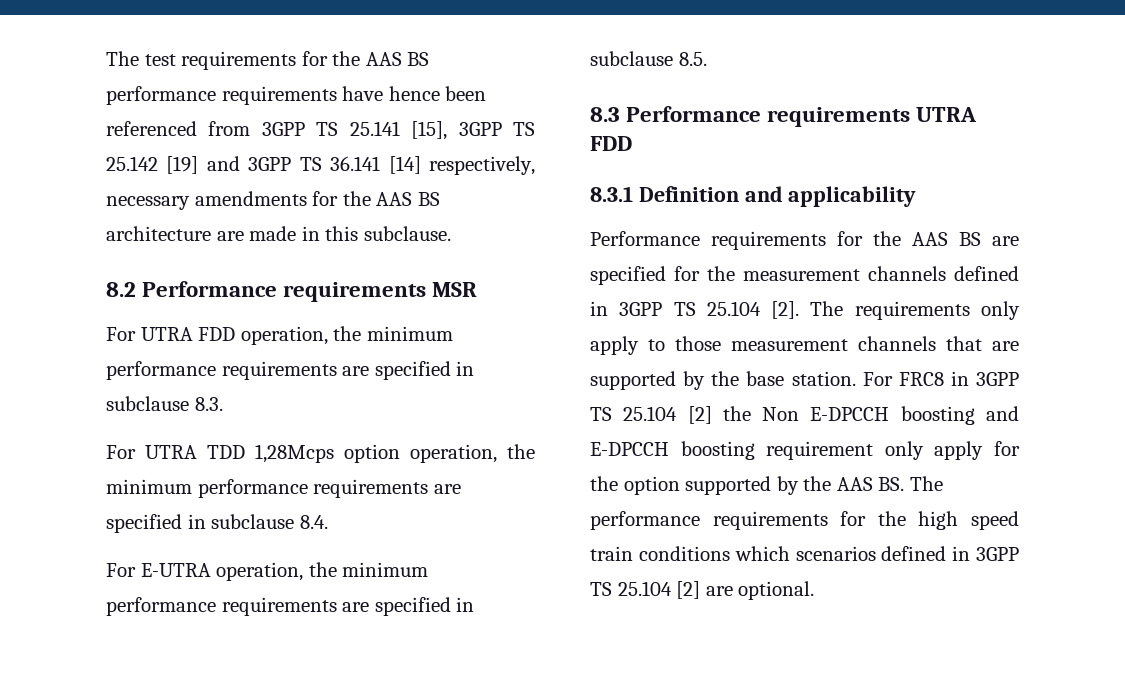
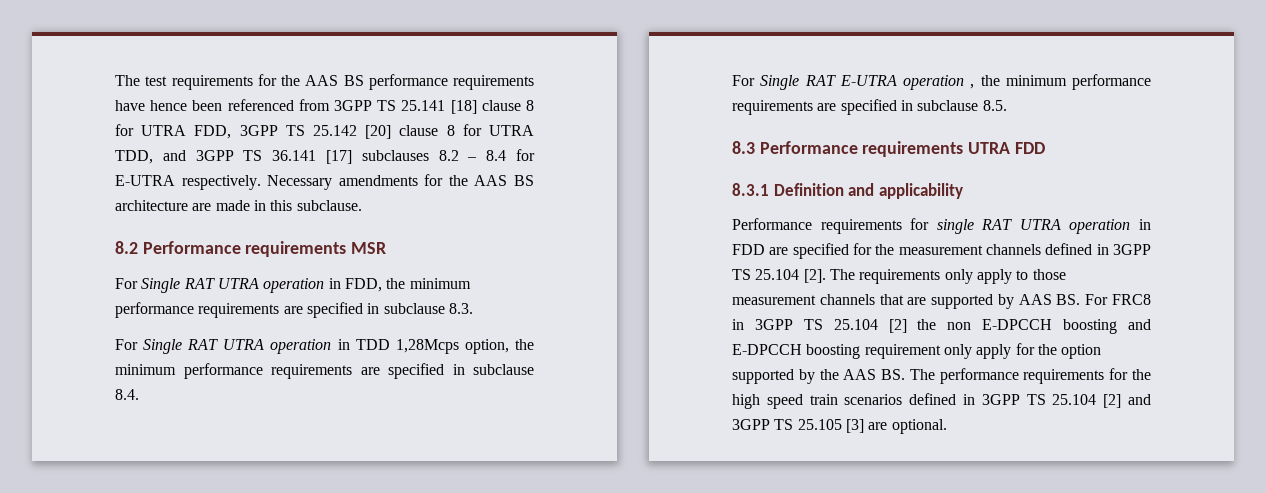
- The test requirements for the AAS BS performance requirements have hence been referenced from 3GPP TS 25.141 [15], 3GPP TS 25.142 [19] and 3GPP TS 36.141 [14] respectively, necessary amendments for the AAS BS architecture are made in this subclause.
+ The test requirements for the AAS BS performance requirements have hence been referenced from 3GPP TS 25.141 [18] clause 8 for UTRA FDD, 3GPP TS 25.142 [20] clause 8 for UTRA TDD, and 3GPP TS 36.141 [17] subclauses 8.2 – 8.4 for E-UTRA respectively. Necessary amendments for the AAS BS architecture are made in this subclause.
- For UTRA FDD operation, the minimum performance requirements are specified in subclause 8.3.
+ For Single RAT UTRA operation in FDD, the minimum performance requirements are specified in subclause 8.3.
- For UTRA TDD 1,28Mcps option operation, the minimum performance requirements are specified in subclause 8.4.
+ For Single RAT UTRA operation in TDD 1,28Mcps option, the minimum performance requirements are specified in subclause 8.4.
- For E-UTRA operation, the minimum performance requirements are specified in subclause 8.5.
+ For Single RAT E-UTRA operation , the minimum performance requirements are specified in subclause 8.5.
- Performance requirements for the AAS BS are specified for the measurement channels defined in 3GPP TS 25.104 [2].
+ Performance requirements for single RAT UTRA operation in FDD are specified for the measurement channels defined in 3GPP TS 25.104 [2].
- The requirements only apply to those measurement channels that are supported by the base station. For FRC8 in 3GPP TS 25.104 [2] the Non E-DPCCH boosting and E-DPCCH boosting requirement only apply for the option supported by the AAS BS. The performance requirements for the high speed train conditions which scenarios defined in 3GPP TS 25.104 [2] are optional.
+ The requirements only apply to those measurement channels that are supported by AAS BS. For FRC8 in 3GPP TS 25.104 [2] the non E-DPCCH boosting and E-DPCCH boosting requirement only apply for the option supported by the AAS BS. The performance requirements for the high speed train scenarios defined in 3GPP TS 25.104 [2] and 3GPP TS 25.105 [3] are optional.

